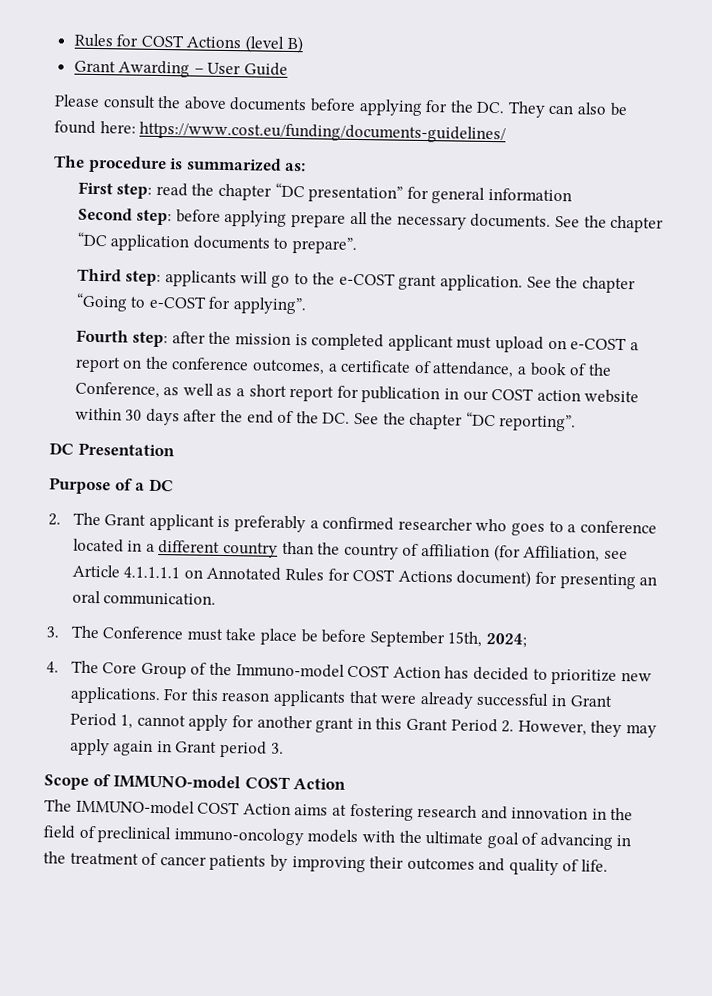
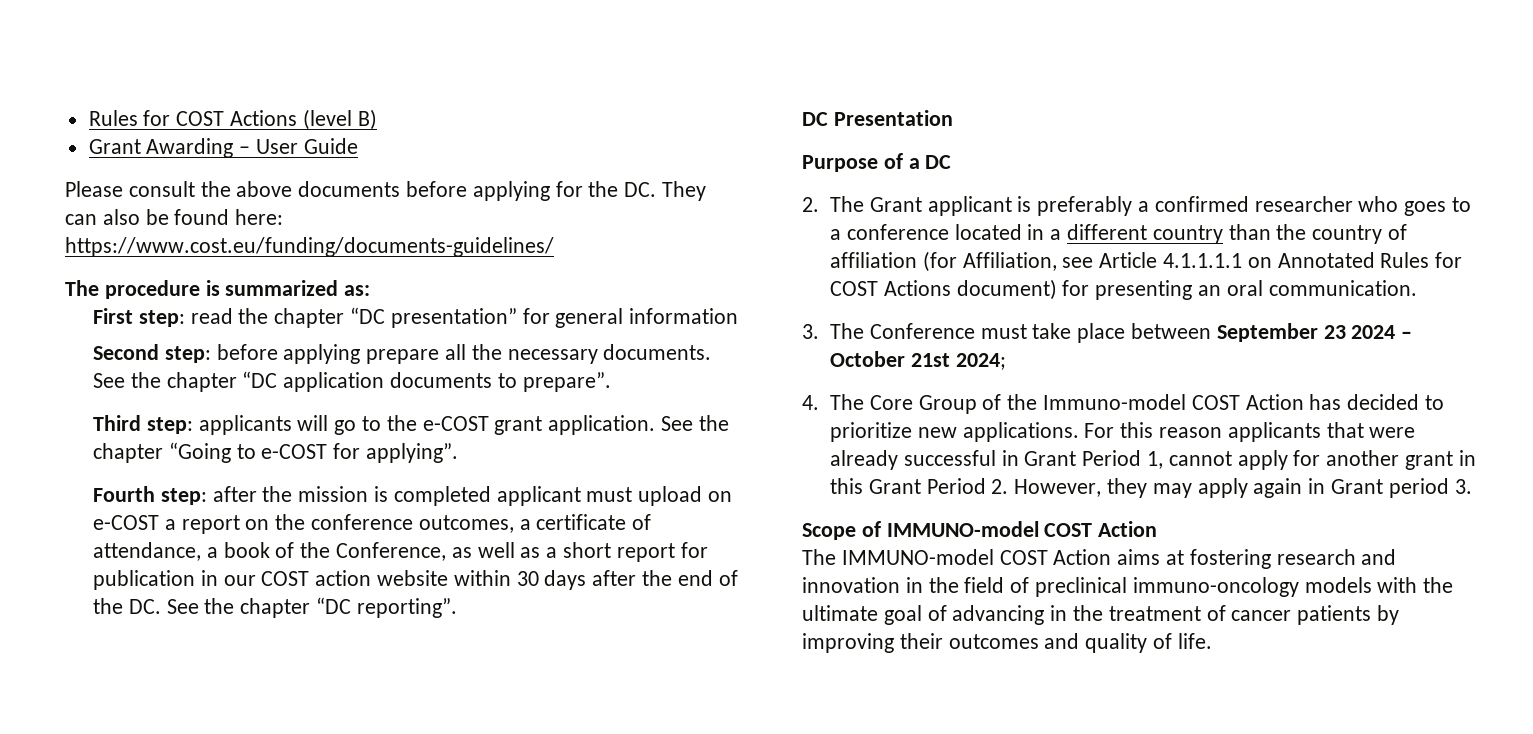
- 3. The Conference must take place be before September 15th, 2024;
+ 3. The Conference must take place between September 23 2024 – October 21st 2024;

